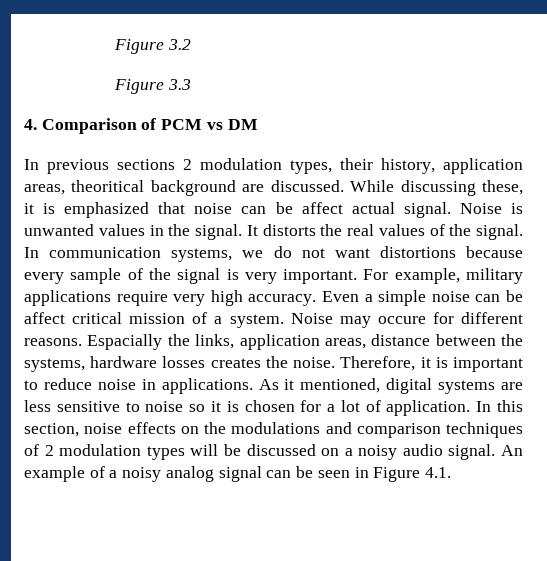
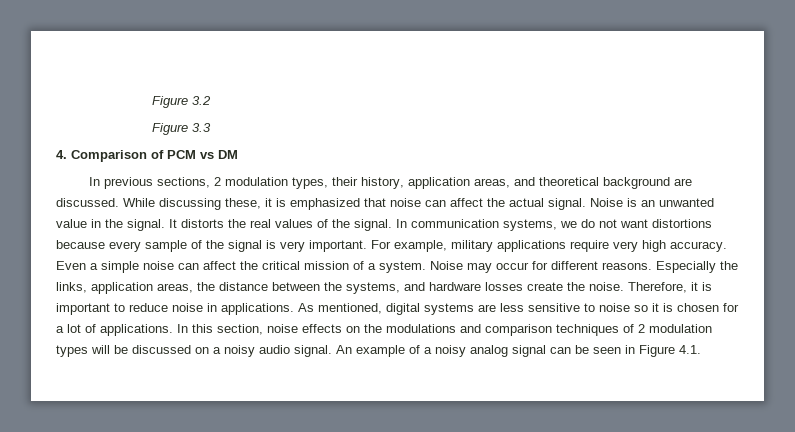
- In previous sections 2 modulation types, their history, application areas, theoritical background are discussed.
+ In previous sections, 2 modulation types, their history, application areas, and theoretical background are discussed.
- While discussing these, it is emphasized that noise can be affect actual signal.
+ While discussing these, it is emphasized that noise can affect the actual signal.
- Noise is unwanted values in the signal.
+ Noise is an unwanted value in the signal.
- Even a simple noise can be affect critical mission of a system.
+ Even a simple noise can affect the critical mission of a system.
- Noise may occure for different reasons.
+ Noise may occur for different reasons.
- Espacially the links, application areas, distance between the systems, hardware losses creates the noise.
+ Especially the links, application areas, the distance between the systems, and hardware losses create the noise.
- As it mentioned, digital systems are less sensitive to noise so it is chosen for a lot of application.
+ As mentioned, digital systems are less sensitive to noise so it is chosen for a lot of applications.

